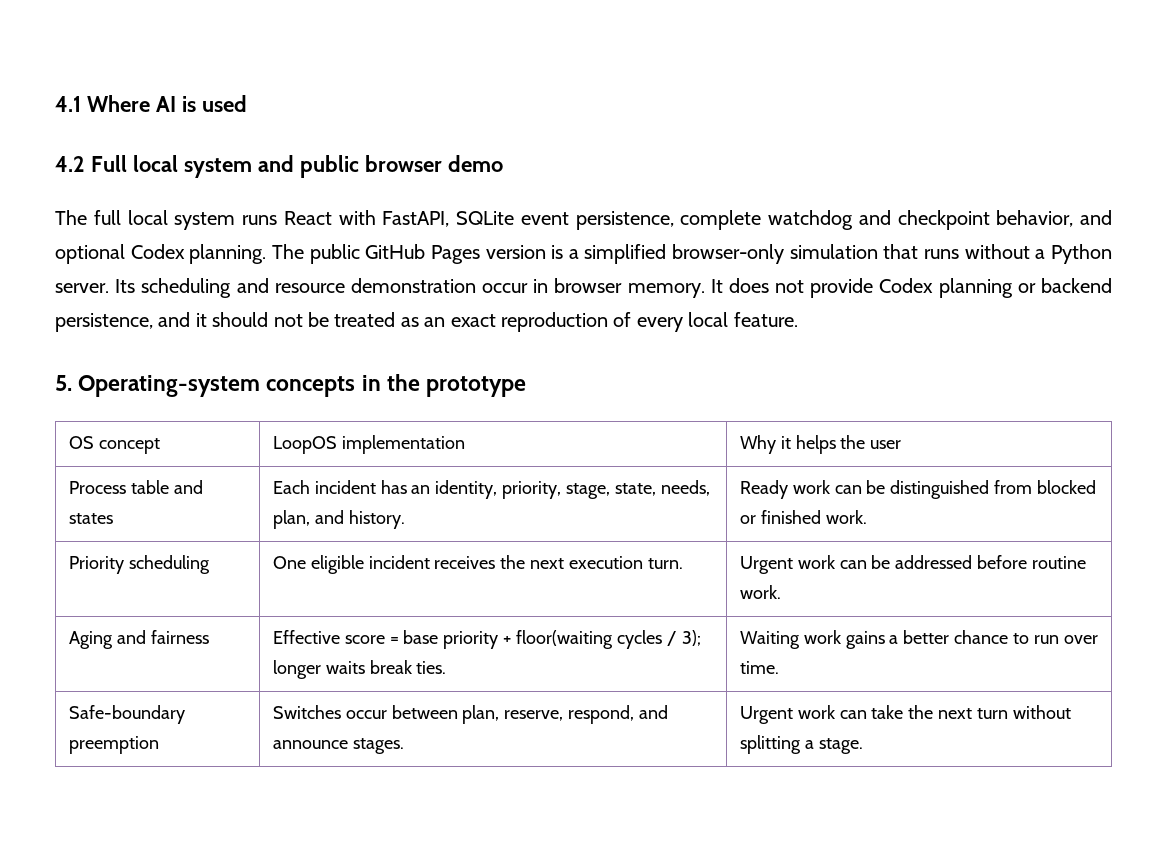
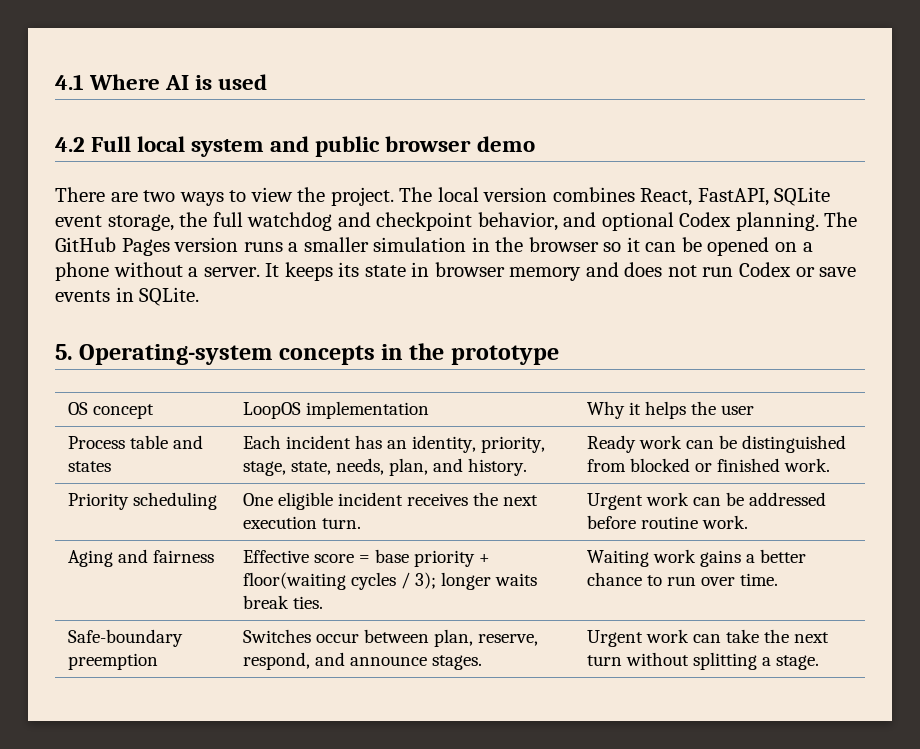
- The full local system runs React with FastAPI, SQLite event persistence, complete watchdog and checkpoint behavior, and optional Codex planning.
+ There are two ways to view the project. The local version combines React, FastAPI, SQLite event storage, the full watchdog and checkpoint behavior, and optional Codex planning.
- The public GitHub Pages version is a simplified browser-only simulation that runs without a Python server. Its scheduling and resource demonstration occur in browser memory. It does not provide Codex planning or backend persistence, and it should not be treated as an exact reproduction of every local feature.
+ The GitHub Pages version runs a smaller simulation in the browser so it can be opened on a phone without a server. It keeps its state in browser memory and does not run Codex or save events in SQLite.

